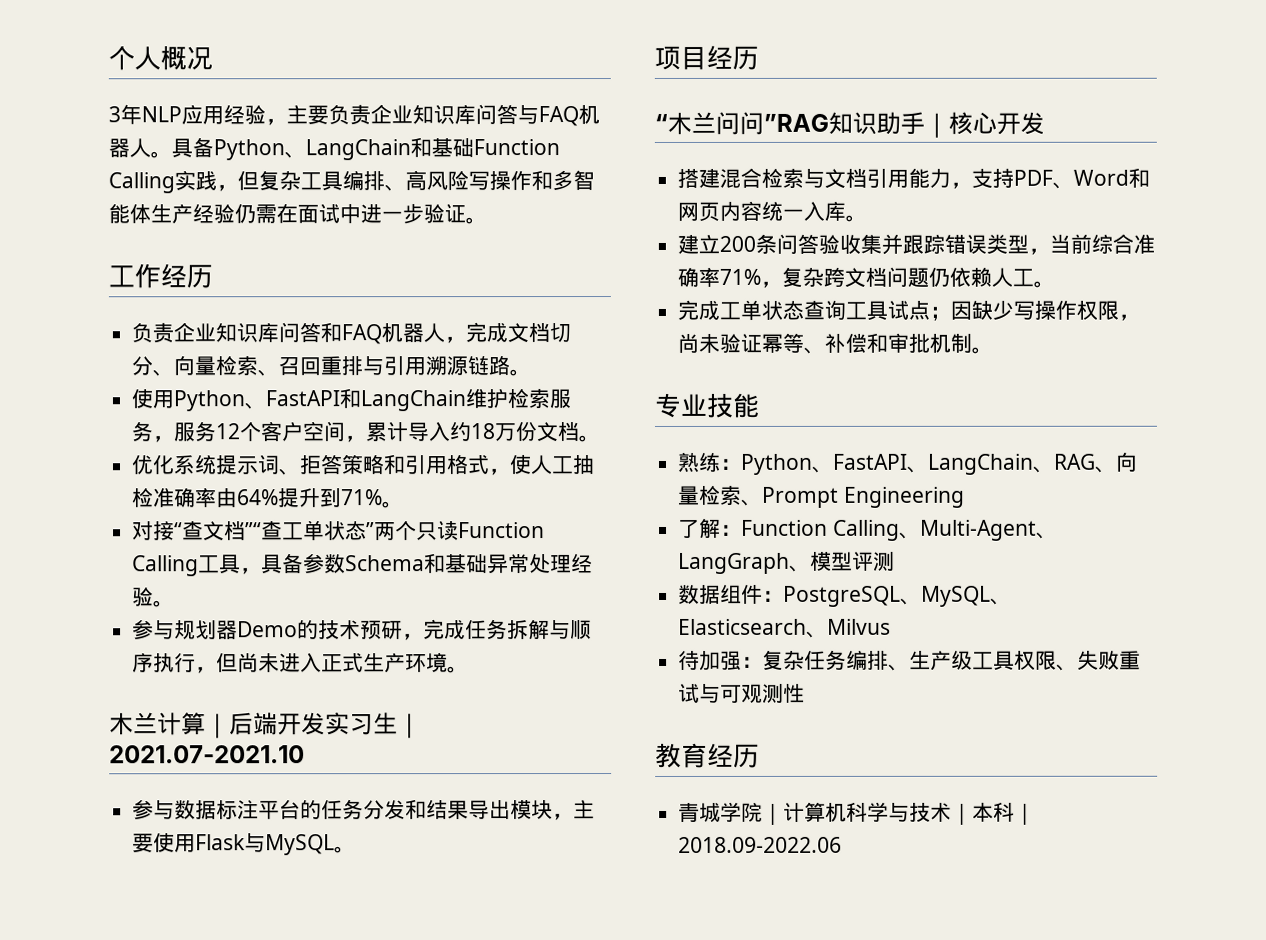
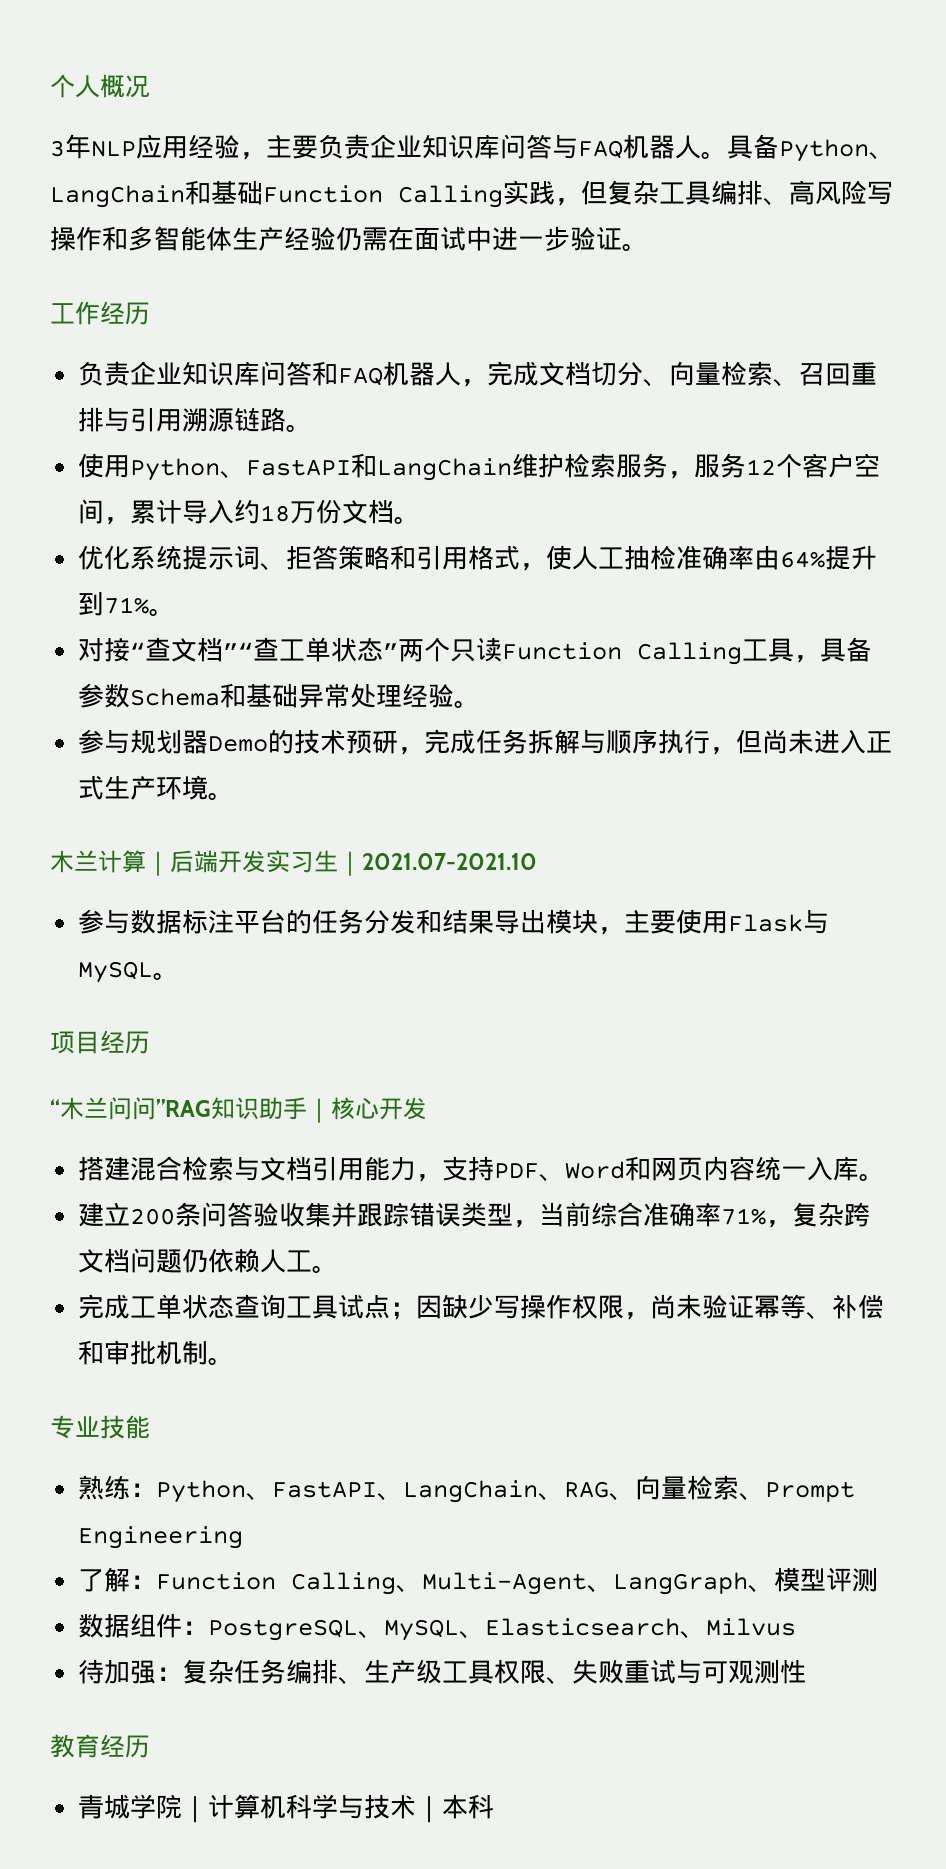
- 青城学院｜计算机科学与技术｜本科｜2018.09-2022.06
+ 青城学院｜计算机科学与技术｜本科

